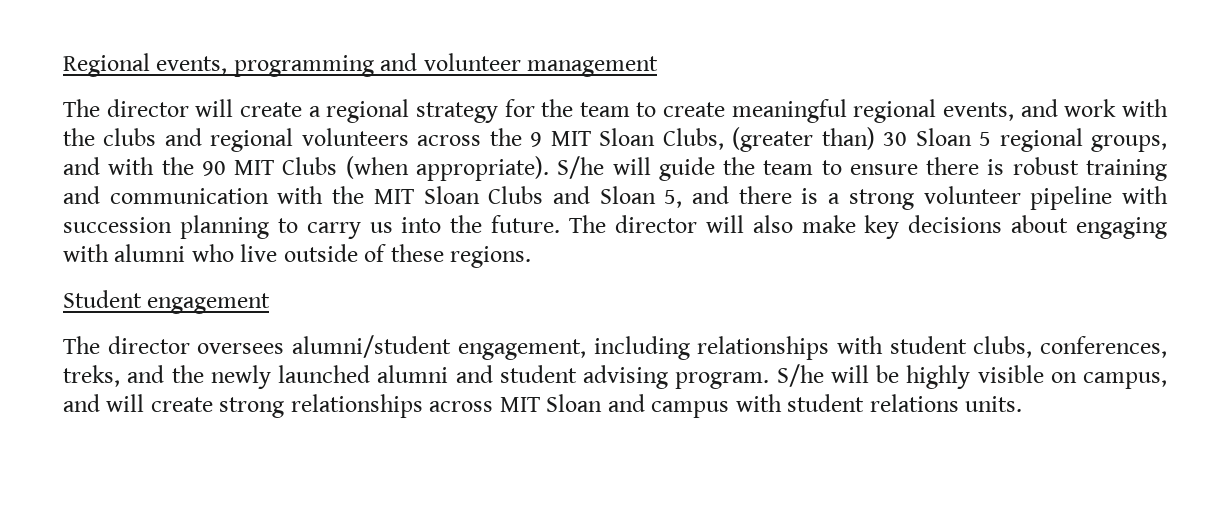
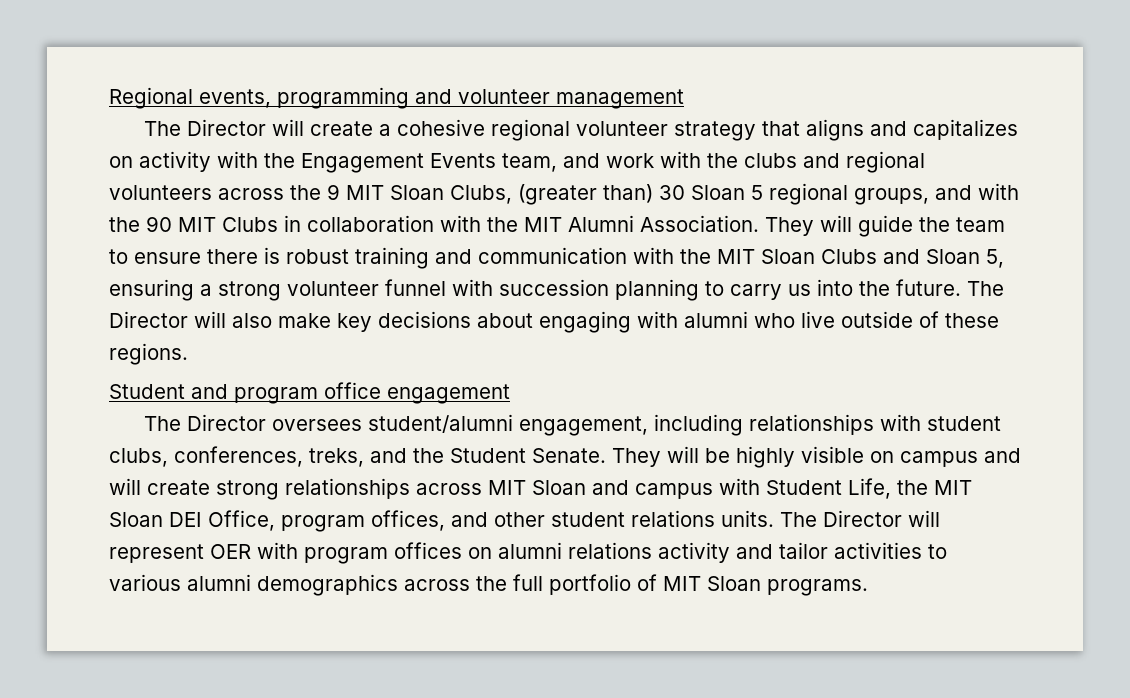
- The director will create a regional strategy for the team to create meaningful regional events, and work with the clubs and regional volunteers across the 9 MIT Sloan Clubs, (greater than) 30 Sloan 5 regional groups, and with the 90 MIT Clubs (when appropriate). S/he will guide the team to ensure there is robust training and communication with the MIT Sloan Clubs and Sloan 5, and there is a strong volunteer pipeline with succession planning to carry us into the future.
+ The Director will create a cohesive regional volunteer strategy that aligns and capitalizes on activity with the Engagement Events team, and work with the clubs and regional volunteers across the 9 MIT Sloan Clubs, (greater than) 30 Sloan 5 regional groups, and with the 90 MIT Clubs in collaboration with the MIT Alumni Association. They will guide the team to ensure there is robust training and communication with the MIT Sloan Clubs and Sloan 5, ensuring a strong volunteer funnel with succession planning to carry us into the future.
- The director will also make key decisions about engaging with alumni who live outside of these regions.
+ The Director will also make key decisions about engaging with alumni who live outside of these regions.
- Student engagement
+ Student and program office engagement
- The director oversees alumni/student engagement, including relationships with student clubs, conferences, treks, and the newly launched alumni and student advising program. S/he will be highly visible on campus, and will create strong relationships across MIT Sloan and campus with student relations units.
+ The Director oversees student/alumni engagement, including relationships with student clubs, conferences, treks, and the Student Senate. They will be highly visible on campus and will create strong relationships across MIT Sloan and campus with Student Life, the MIT Sloan DEI Office, program offices, and other student relations units. The Director will represent OER with program offices on alumni relations activity and tailor activities to various alumni demographics across the full portfolio of MIT Sloan programs.

